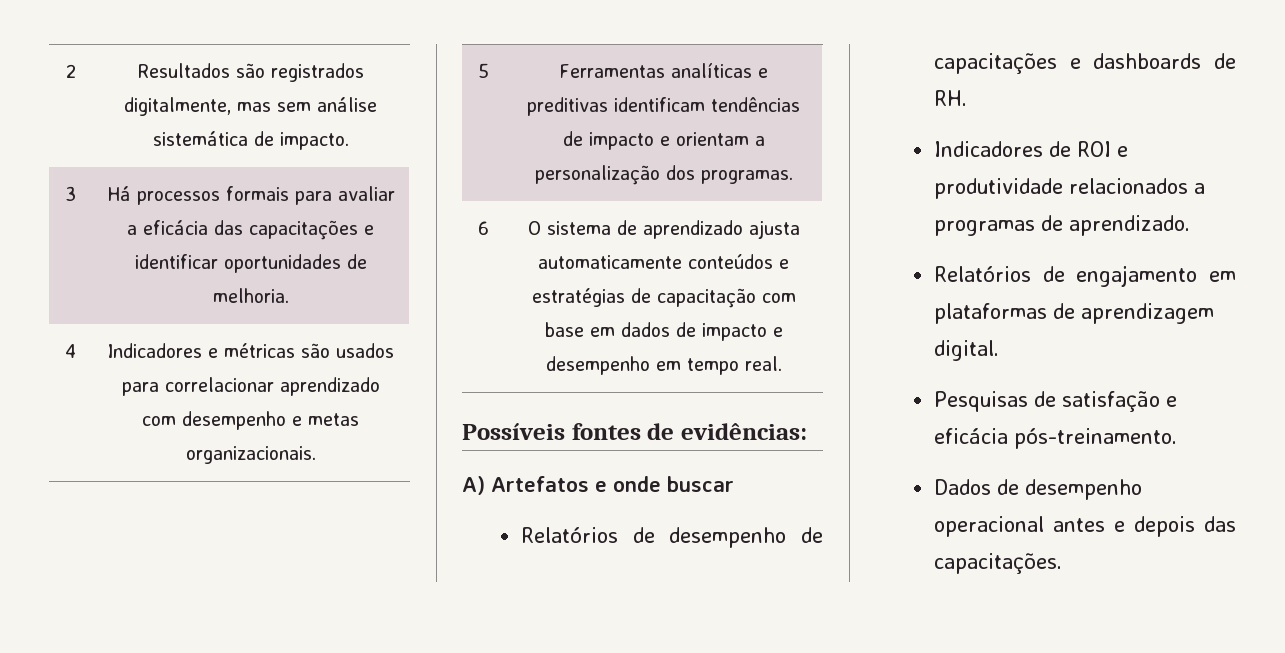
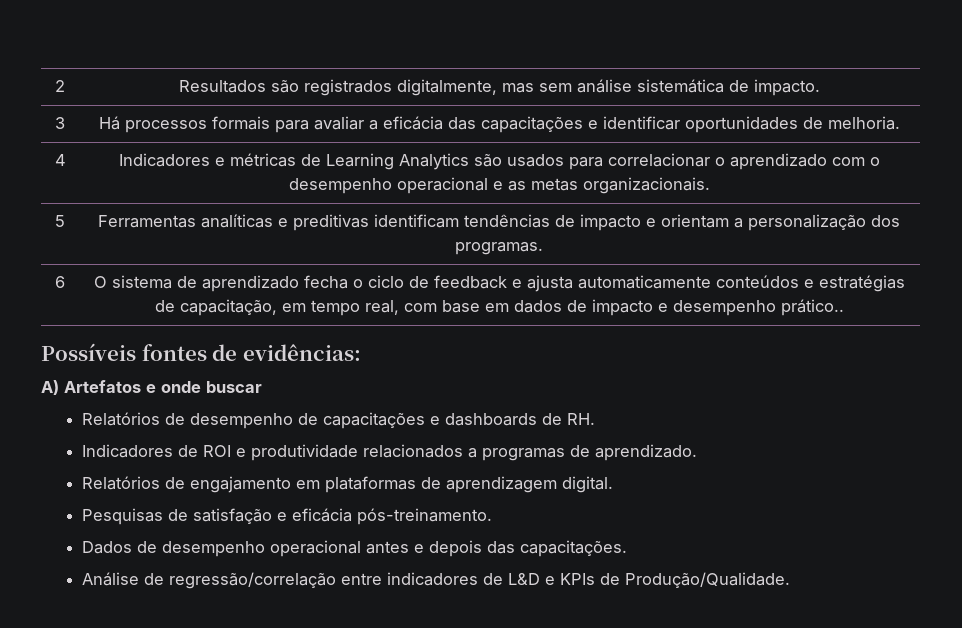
- 4 | Indicadores e métricas são usados para correlacionar aprendizado com desempenho e metas organizacionais.
+ 4 | Indicadores e métricas de Learning Analytics são usados para correlacionar o aprendizado com o desempenho operacional e as metas organizacionais.
- 6 | O sistema de aprendizado ajusta automaticamente conteúdos e estratégias de capacitação com base em dados de impacto e desempenho em tempo real.
+ 6 | O sistema de aprendizado fecha o ciclo de feedback e ajusta automaticamente conteúdos e estratégias de capacitação, em tempo real, com base em dados de impacto e desempenho prático..
+ Análise de regressão/correlação entre indicadores de L&D e KPIs de Produção/Qualidade.

